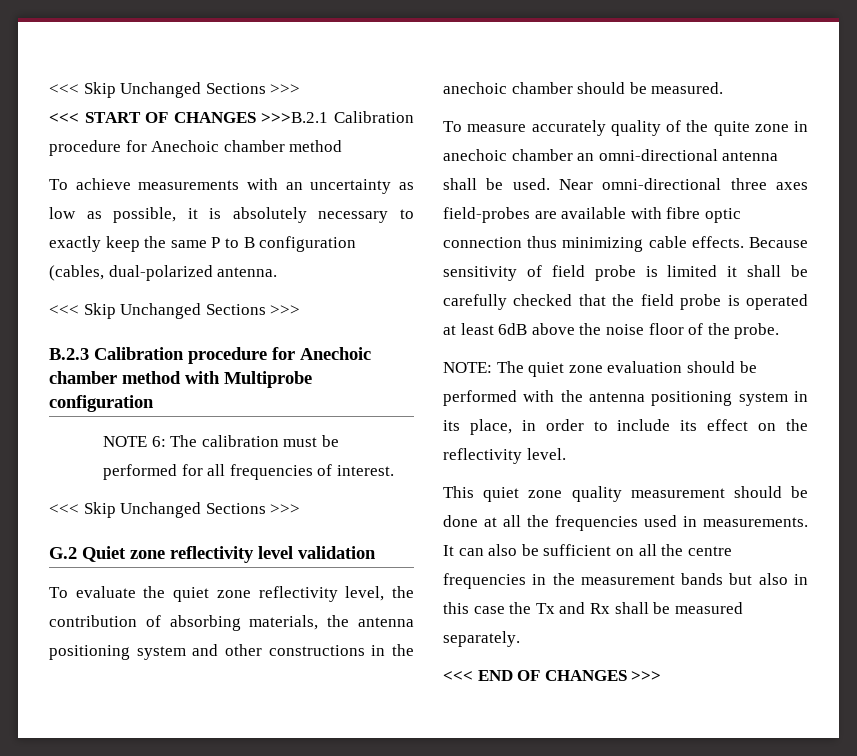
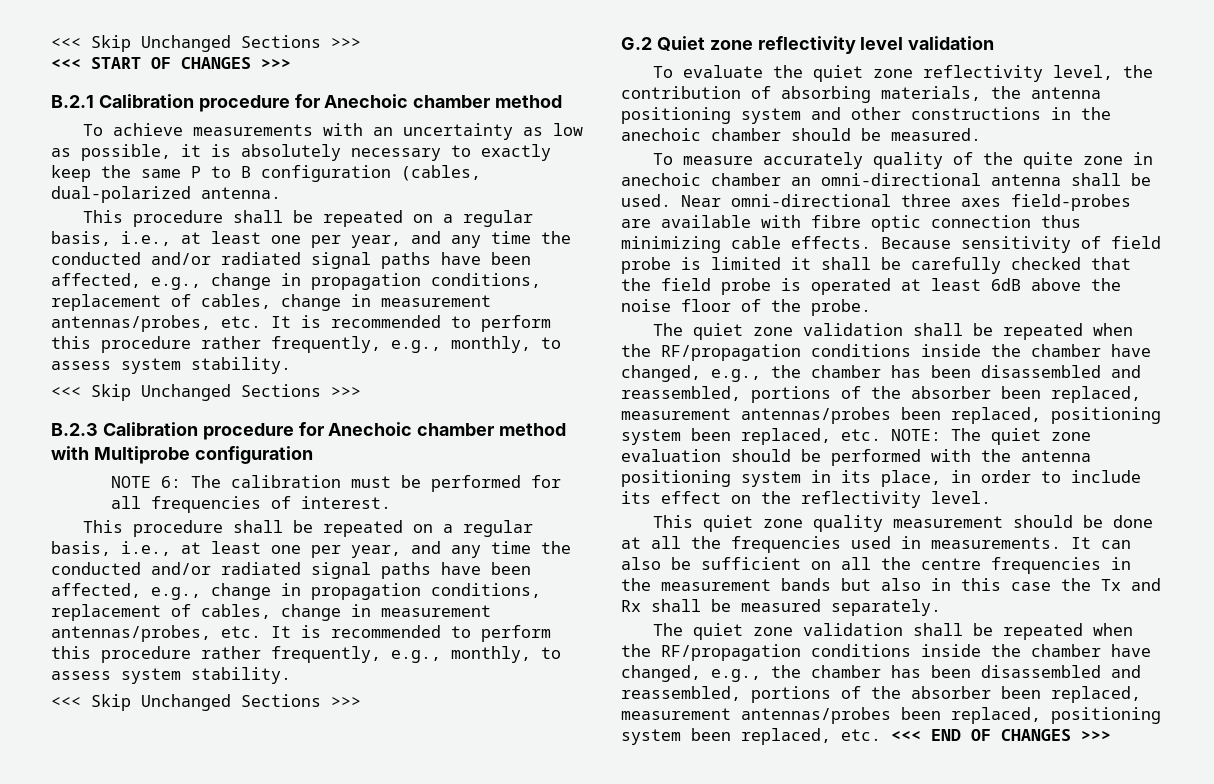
- <<< START OF CHANGES >>>B.2.1 Calibration procedure for Anechoic chamber method
+ <<< START OF CHANGES >>>
+ B.2.1 Calibration procedure for Anechoic chamber method
  To achieve measurements with an uncertainty as low as possible, it is absolutely necessary to exactly keep the same P to B configuration (cables, dual-polarized antenna.
+ This procedure shall be repeated on a regular basis, i.e., at least one per year, and any time the conducted and/or radiated signal paths have been affected, e.g., change in propagation conditions, replacement of cables, change in measurement antennas/probes, etc. It is recommended to perform this procedure rather frequently, e.g., monthly, to assess system stability.
  NOTE 6: The calibration must be performed for all frequencies of interest.
+ This procedure shall be repeated on a regular basis, i.e., at least one per year, and any time the conducted and/or radiated signal paths have been affected, e.g., change in propagation conditions, replacement of cables, change in measurement antennas/probes, etc. It is recommended to perform this procedure rather frequently, e.g., monthly, to assess system stability.
- NOTE: The quiet zone evaluation should be performed with the antenna positioning system in its place, in order to include its effect on the reflectivity level.
+ The quiet zone validation shall be repeated when the RF/propagation conditions inside the chamber have changed, e.g., the chamber has been disassembled and reassembled, portions of the absorber been replaced, measurement antennas/probes been replaced, positioning system been replaced, etc. NOTE: The quiet zone evaluation should be performed with the antenna positioning system in its place, in order to include its effect on the reflectivity level.
- <<< END OF CHANGES >>>
+ The quiet zone validation shall be repeated when the RF/propagation conditions inside the chamber have changed, e.g., the chamber has been disassembled and reassembled, portions of the absorber been replaced, measurement antennas/probes been replaced, positioning system been replaced, etc. <<< END OF CHANGES >>>

